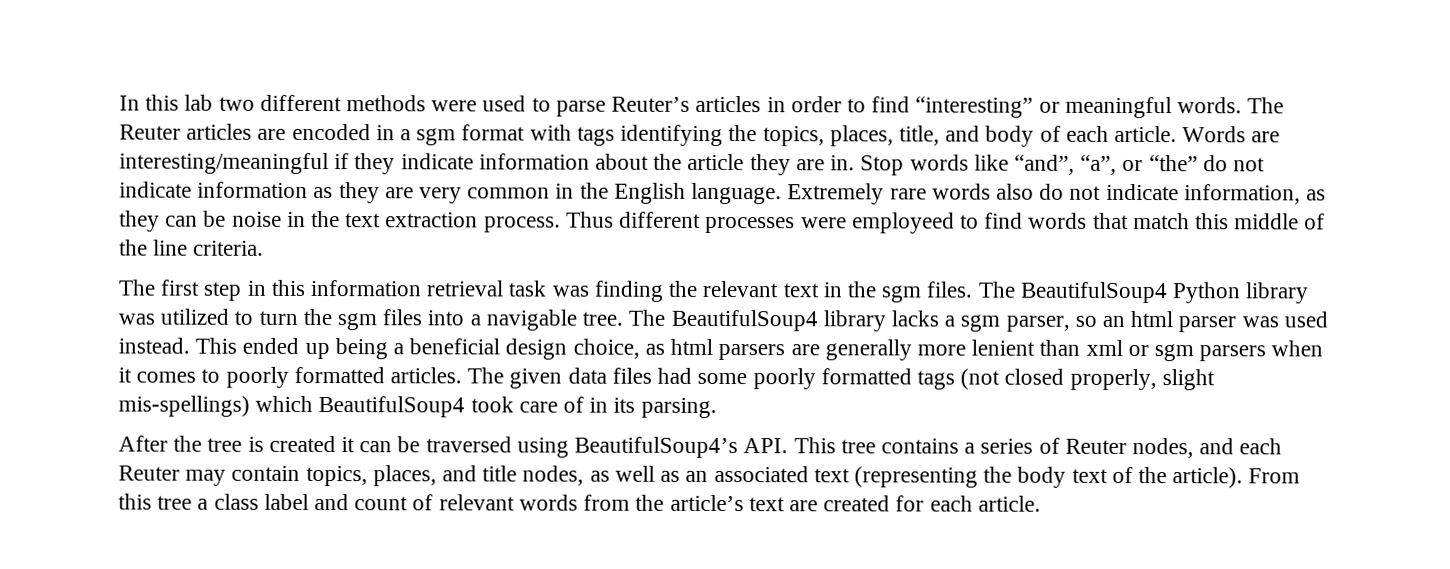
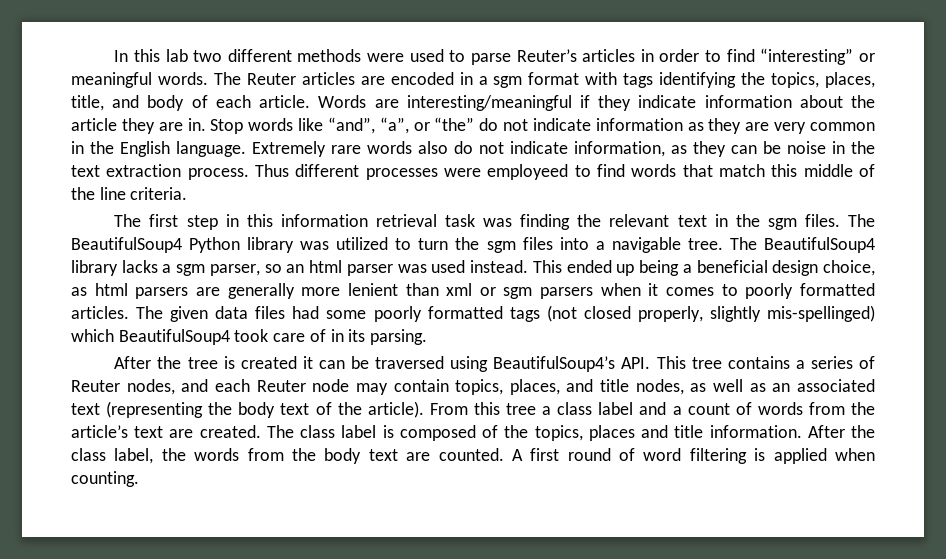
- The given data files had some poorly formatted tags (not closed properly, slight mis-spellings) which BeautifulSoup4 took care of in its parsing.
+ The given data files had some poorly formatted tags (not closed properly, slightly mis-spellinged) which BeautifulSoup4 took care of in its parsing.
- After the tree is created it can be traversed using BeautifulSoup4’s API. This tree contains a series of Reuter nodes, and each Reuter may contain topics, places, and title nodes, as well as an associated text (representing the body text of the article).
+ After the tree is created it can be traversed using BeautifulSoup4’s API. This tree contains a series of Reuter nodes, and each Reuter node may contain topics, places, and title nodes, as well as an associated text (representing the body text of the article).
- From this tree a class label and count of relevant words from the article’s text are created for each article.
+ From this tree a class label and a count of words from the article’s text are created. The class label is composed of the topics, places and title information. After the class label, the words from the body text are counted. A first round of word filtering is applied when counting.

